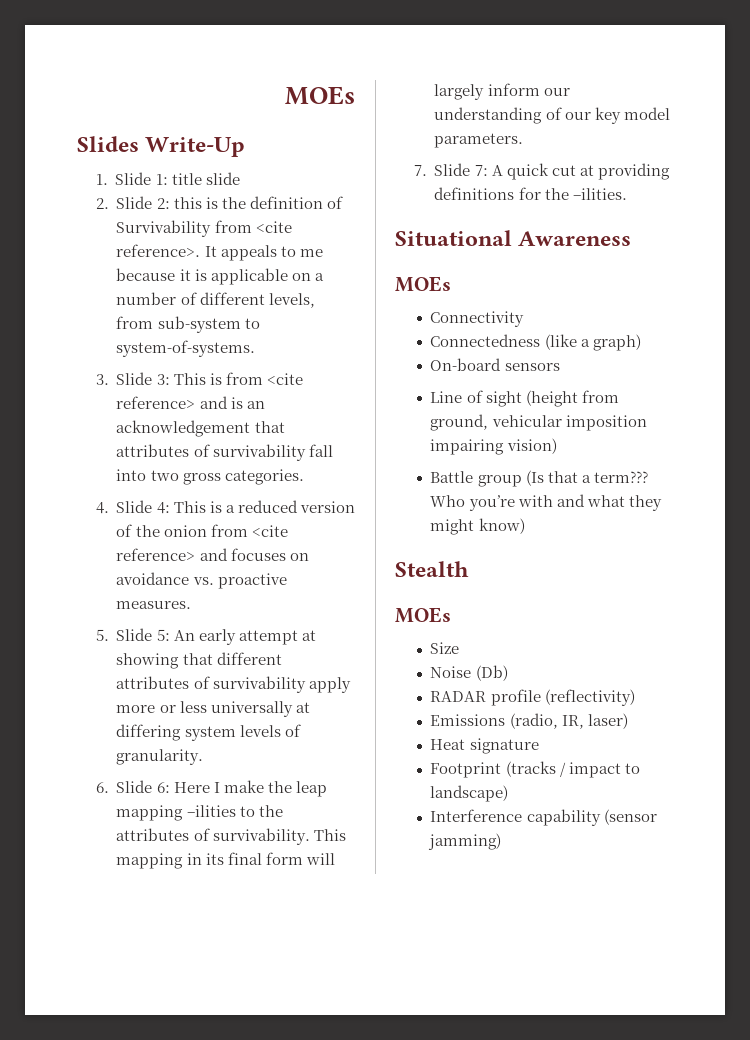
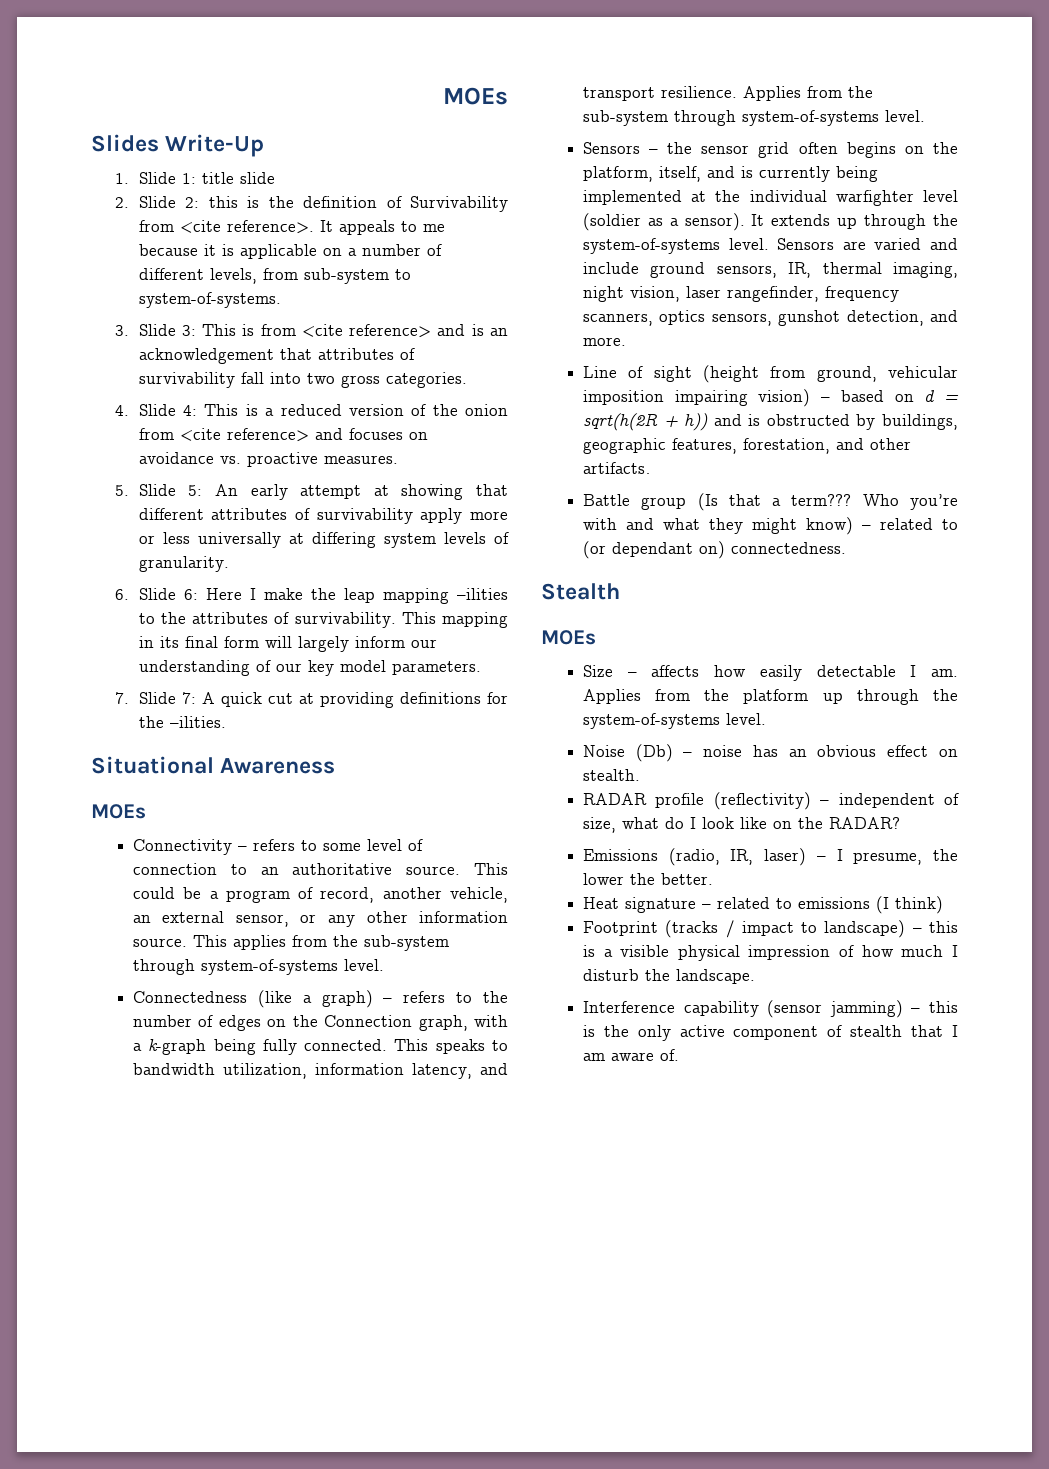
- Connectivity
- Connectedness (like a graph)
- On-board sensors
+ Connectivity – refers to some level of connection to an authoritative source. This could be a program of record, another vehicle, an external sensor, or any other information source. This applies from the sub-system through system-of-systems level.
+ Connectedness (like a graph) – refers to the number of edges on the Connection graph, with a k-graph being fully connected. This speaks to bandwidth utilization, information latency, and transport resilience. Applies from the sub-system through system-of-systems level.
+ Sensors – the sensor grid often begins on the platform, itself, and is currently being implemented at the individual warfighter level (soldier as a sensor). It extends up through the system-of-systems level. Sensors are varied and include ground sensors, IR, thermal imaging, night vision, laser rangefinder, frequency scanners, optics sensors, gunshot detection, and more.
- Line of sight (height from ground, vehicular imposition impairing vision)
+ Line of sight (height from ground, vehicular imposition impairing vision) – based on d = sqrt(h(2R + h)) and is obstructed by buildings, geographic features, forestation, and other artifacts.
- Who you’re with and what they might know)
+ Who you’re with and what they might know) – related to (or dependant on) connectedness.
  Stealth
  MOEs
- Size
- Noise (Db)
- RADAR profile (reflectivity)
- Emissions (radio, IR, laser)
- Heat signature
+ Size – affects how easily detectable I am. Applies from the platform up through the system-of-systems level.
+ Noise (Db) – noise has an obvious effect on stealth.
+ RADAR profile (reflectivity) – independent of size, what do I look like on the RADAR?
+ Emissions (radio, IR, laser) – I presume, the lower the better.
+ Heat signature – related to emissions (I think)
- Footprint (tracks / impact to landscape)
- Interference capability (sensor jamming)
+ Footprint (tracks / impact to landscape) – this is a visible physical impression of how much I disturb the landscape.
+ Interference capability (sensor jamming) – this is the only active component of stealth that I am aware of.

